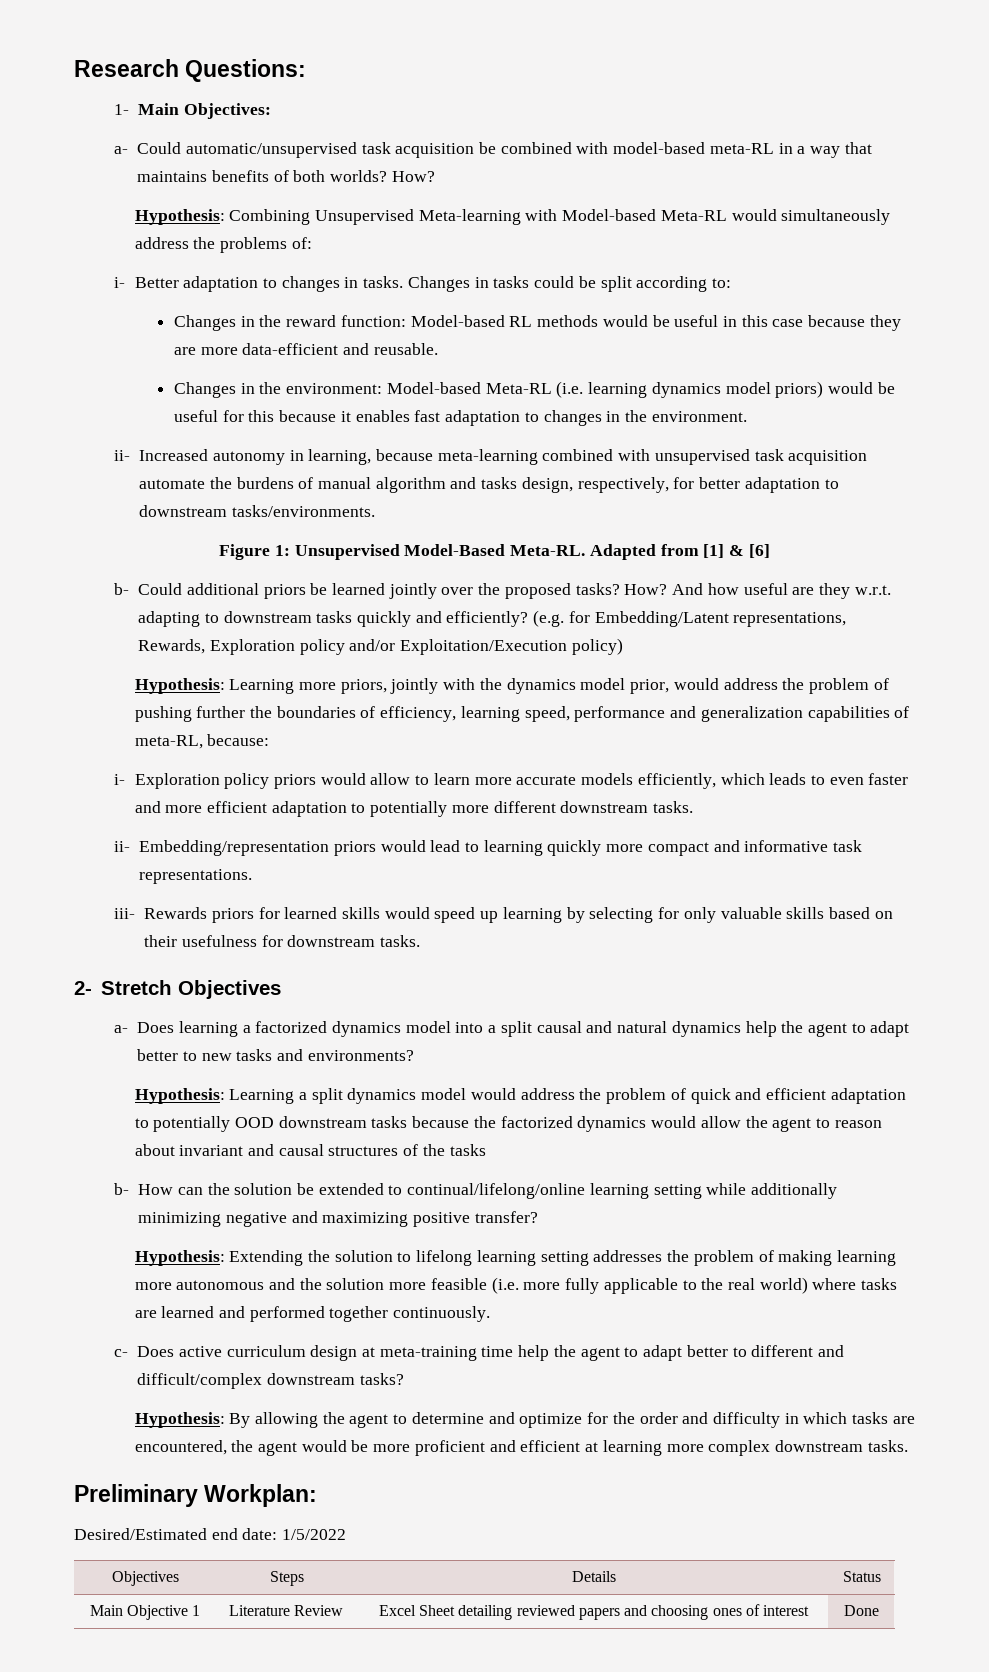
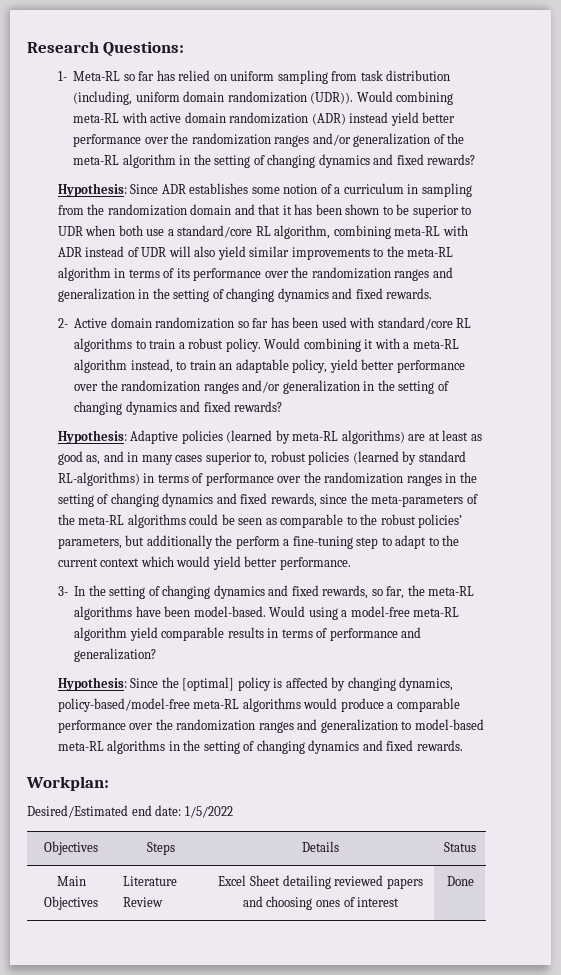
- 1- Main Objectives:
- a- Could automatic/unsupervised task acquisition be combined with model-based meta-RL in a way that maintains benefits of both worlds? How?
- Hypothesis: Combining Unsupervised Meta-learning with Model-based Meta-RL would simultaneously address the problems of:
- i- Better adaptation to changes in tasks. Changes in tasks could be split according to:
- Changes in the reward function: Model-based RL methods would be useful in this case because they are more data-efficient and reusable.
- Changes in the environment: Model-based Meta-RL (i.e. learning dynamics model priors) would be useful for this because it enables fast adaptation to changes in the environment.
- ii- Increased autonomy in learning, because meta-learning combined with unsupervised task acquisition automate the burdens of manual algorithm and tasks design, respectively, for better adaptation to downstream tasks/environments.
- Figure 1: Unsupervised Model-Based Meta-RL. Adapted from [1] & [6]
- b- Could additional priors be learned jointly over the proposed tasks? How? And how useful are they w.r.t. adapting to downstream tasks quickly and efficiently? (e.g. for Embedding/Latent representations, Rewards, Exploration policy and/or Exploitation/Execution policy)
- Hypothesis: Learning more priors, jointly with the dynamics model prior, would address the problem of pushing further the boundaries of efficiency, learning speed, performance and generalization capabilities of meta-RL, because:
- i- Exploration policy priors would allow to learn more accurate models efficiently, which leads to even faster and more efficient adaptation to potentially more different downstream tasks.
- ii- Embedding/representation priors would lead to learning quickly more compact and informative task representations.
- iii- Rewards priors for learned skills would speed up learning by selecting for only valuable skills based on their usefulness for downstream tasks.
- 2- Stretch Objectives
- a- Does learning a factorized dynamics model into a split causal and natural dynamics help the agent to adapt better to new tasks and environments?
- Hypothesis: Learning a split dynamics model would address the problem of quick and efficient adaptation to potentially OOD downstream tasks because the factorized dynamics would allow the agent to reason about invariant and causal structures of the tasks
- b- How can the solution be extended to continual/lifelong/online learning setting while additionally minimizing negative and maximizing positive transfer?
- Hypothesis: Extending the solution to lifelong learning setting addresses the problem of making learning more autonomous and the solution more feasible (i.e. more fully applicable to the real world) where tasks are learned and performed together continuously.
- c- Does active curriculum design at meta-training time help the agent to adapt better to different and difficult/complex downstream tasks?
- Hypothesis: By allowing the agent to determine and optimize for the order and difficulty in which tasks are encountered, the agent would be more proficient and efficient at learning more complex downstream tasks.
- Preliminary Workplan:
+ 1- Meta-RL so far has relied on uniform sampling from task distribution (including, uniform domain randomization (UDR)). Would combining meta-RL with active domain randomization (ADR) instead yield better performance over the randomization ranges and/or generalization of the meta-RL algorithm in the setting of changing dynamics and fixed rewards?
+ Hypothesis: Since ADR establishes some notion of a curriculum in sampling from the randomization domain and that it has been shown to be superior to UDR when both use a standard/core RL algorithm, combining meta-RL with ADR instead of UDR will also yield similar improvements to the meta-RL algorithm in terms of its performance over the randomization ranges and generalization in the setting of changing dynamics and fixed rewards.
+ 2- Active domain randomization so far has been used with standard/core RL algorithms to train a robust policy. Would combining it with a meta-RL algorithm instead, to train an adaptable policy, yield better performance over the randomization ranges and/or generalization in the setting of changing dynamics and fixed rewards?
+ Hypothesis: Adaptive policies (learned by meta-RL algorithms) are at least as good as, and in many cases superior to, robust policies (learned by standard RL-algorithms) in terms of performance over the randomization ranges in the setting of changing dynamics and fixed rewards, since the meta-parameters of the meta-RL algorithms could be seen as comparable to the robust policies’ parameters, but additionally the perform a fine-tuning step to adapt to the current context which would yield better performance.
+ 3- In the setting of changing dynamics and fixed rewards, so far, the meta-RL algorithms have been model-based. Would using a model-free meta-RL algorithm yield comparable results in terms of performance and generalization?
+ Hypothesis: Since the [optimal] policy is affected by changing dynamics, policy-based/model-free meta-RL algorithms would produce a comparable performance over the randomization ranges and generalization to model-based meta-RL algorithms in the setting of changing dynamics and fixed rewards.
+ Workplan:
- Main Objective 1 | Literature Review | Excel Sheet detailing reviewed papers and choosing ones of interest | Done
+ Main Objectives | Literature Review | Excel Sheet detailing reviewed papers and choosing ones of interest | Done

